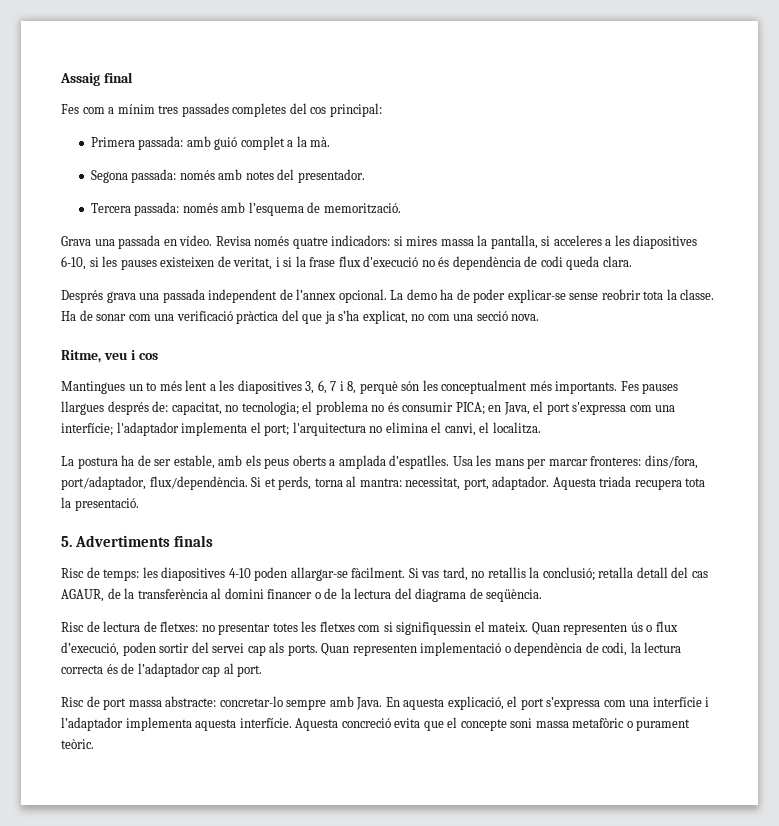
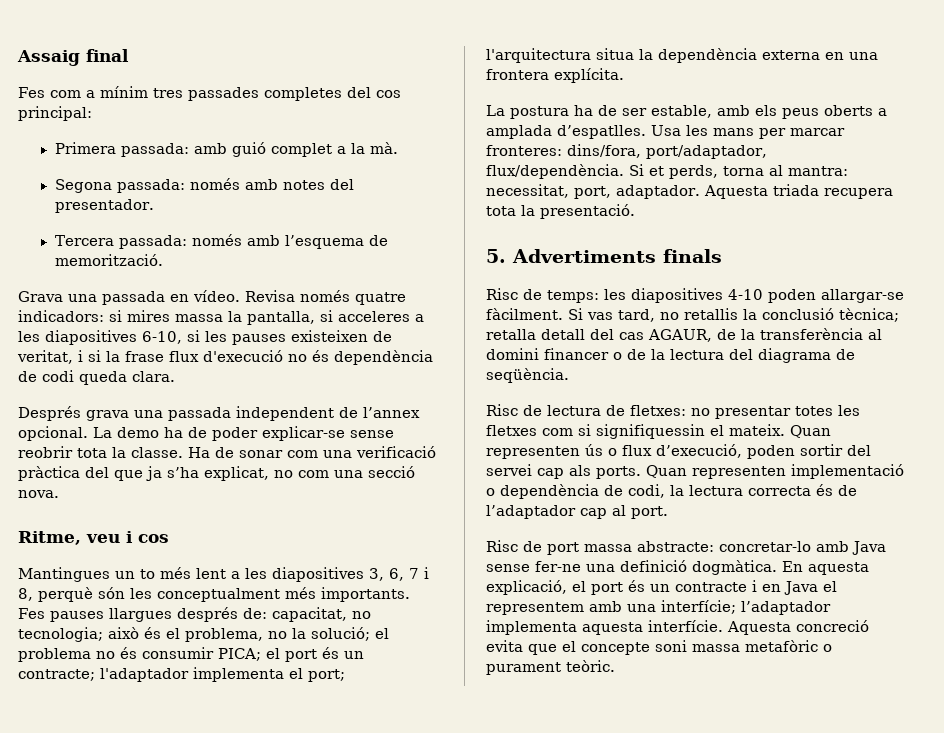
- Fes pauses llargues després de: capacitat, no tecnologia; el problema no és consumir PICA; en Java, el port s'expressa com una interfície; l'adaptador implementa el port; l'arquitectura no elimina el canvi, el localitza.
+ Fes pauses llargues després de: capacitat, no tecnologia; això és el problema, no la solució; el problema no és consumir PICA; el port és un contracte; l'adaptador implementa el port; l'arquitectura situa la dependència externa en una frontera explícita.
- Si vas tard, no retallis la conclusió; retalla detall del cas AGAUR, de la transferència al domini financer o de la lectura del diagrama de seqüència.
+ Si vas tard, no retallis la conclusió tècnica; retalla detall del cas AGAUR, de la transferència al domini financer o de la lectura del diagrama de seqüència.
- Risc de port massa abstracte: concretar-lo sempre amb Java.
+ Risc de port massa abstracte: concretar-lo amb Java sense fer-ne una definició dogmàtica.
- En aquesta explicació, el port s’expressa com una interfície i l’adaptador implementa aquesta interfície.
+ En aquesta explicació, el port és un contracte i en Java el representem amb una interfície; l’adaptador implementa aquesta interfície.

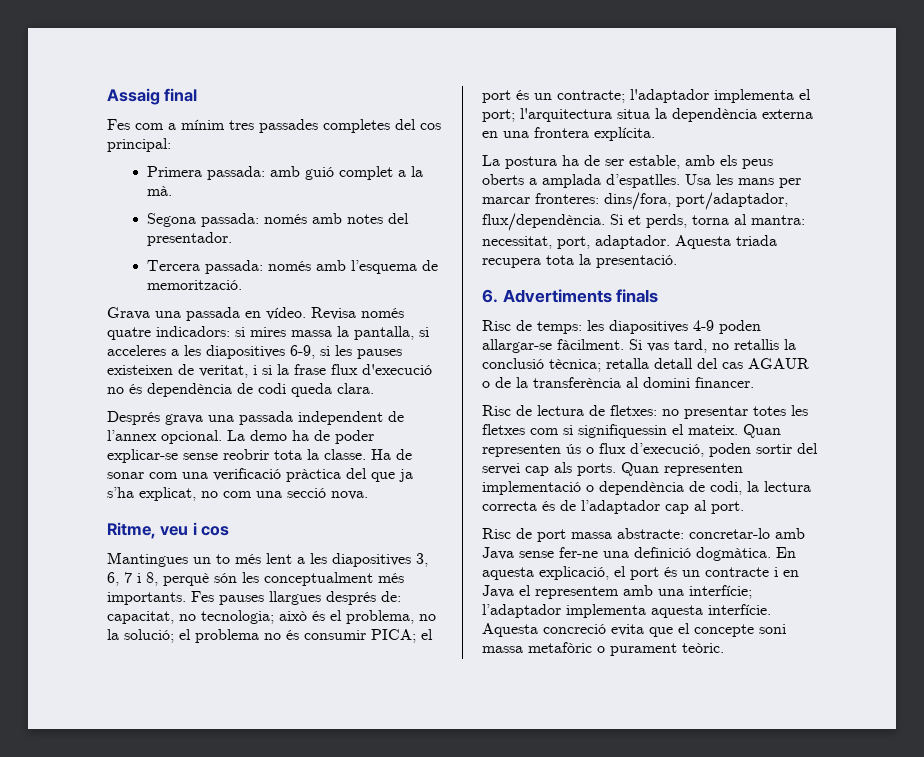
- Revisa només quatre indicadors: si mires massa la pantalla, si acceleres a les diapositives 6-10, si les pauses existeixen de veritat, i si la frase flux d'execució no és dependència de codi queda clara.
+ Revisa només quatre indicadors: si mires massa la pantalla, si acceleres a les diapositives 6-9, si les pauses existeixen de veritat, i si la frase flux d'execució no és dependència de codi queda clara.
- 5. Advertiments finals
+ 6. Advertiments finals
- Risc de temps: les diapositives 4-10 poden allargar-se fàcilment.
+ Risc de temps: les diapositives 4-9 poden allargar-se fàcilment.
- Si vas tard, no retallis la conclusió tècnica; retalla detall del cas AGAUR, de la transferència al domini financer o de la lectura del diagrama de seqüència.
+ Si vas tard, no retallis la conclusió tècnica; retalla detall del cas AGAUR o de la transferència al domini financer.

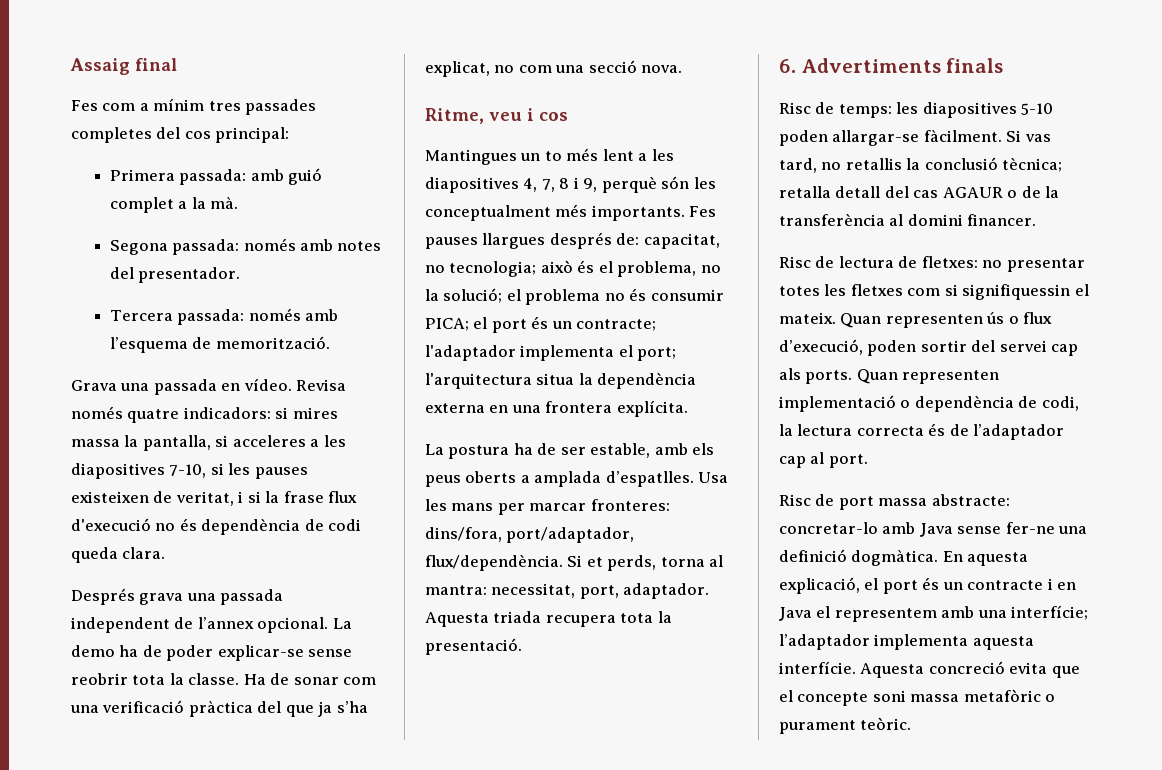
- Revisa només quatre indicadors: si mires massa la pantalla, si acceleres a les diapositives 6-9, si les pauses existeixen de veritat, i si la frase flux d'execució no és dependència de codi queda clara.
+ Revisa només quatre indicadors: si mires massa la pantalla, si acceleres a les diapositives 7-10, si les pauses existeixen de veritat, i si la frase flux d'execució no és dependència de codi queda clara.
- Mantingues un to més lent a les diapositives 3, 6, 7 i 8, perquè són les conceptualment més importants.
+ Mantingues un to més lent a les diapositives 4, 7, 8 i 9, perquè són les conceptualment més importants.
- Risc de temps: les diapositives 4-9 poden allargar-se fàcilment.
+ Risc de temps: les diapositives 5-10 poden allargar-se fàcilment.

